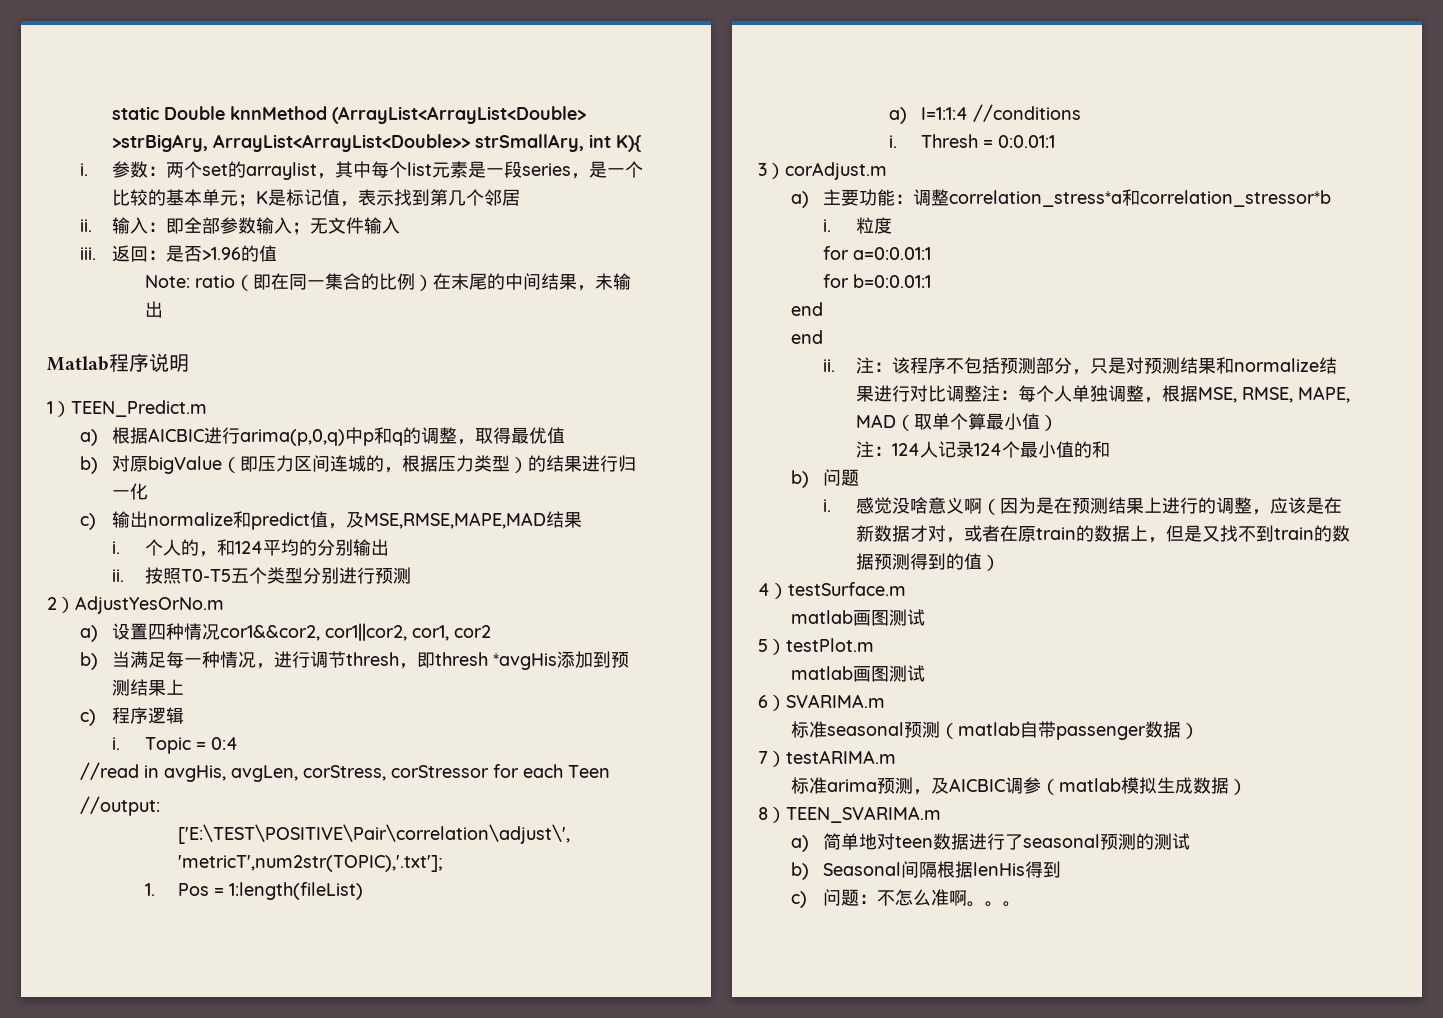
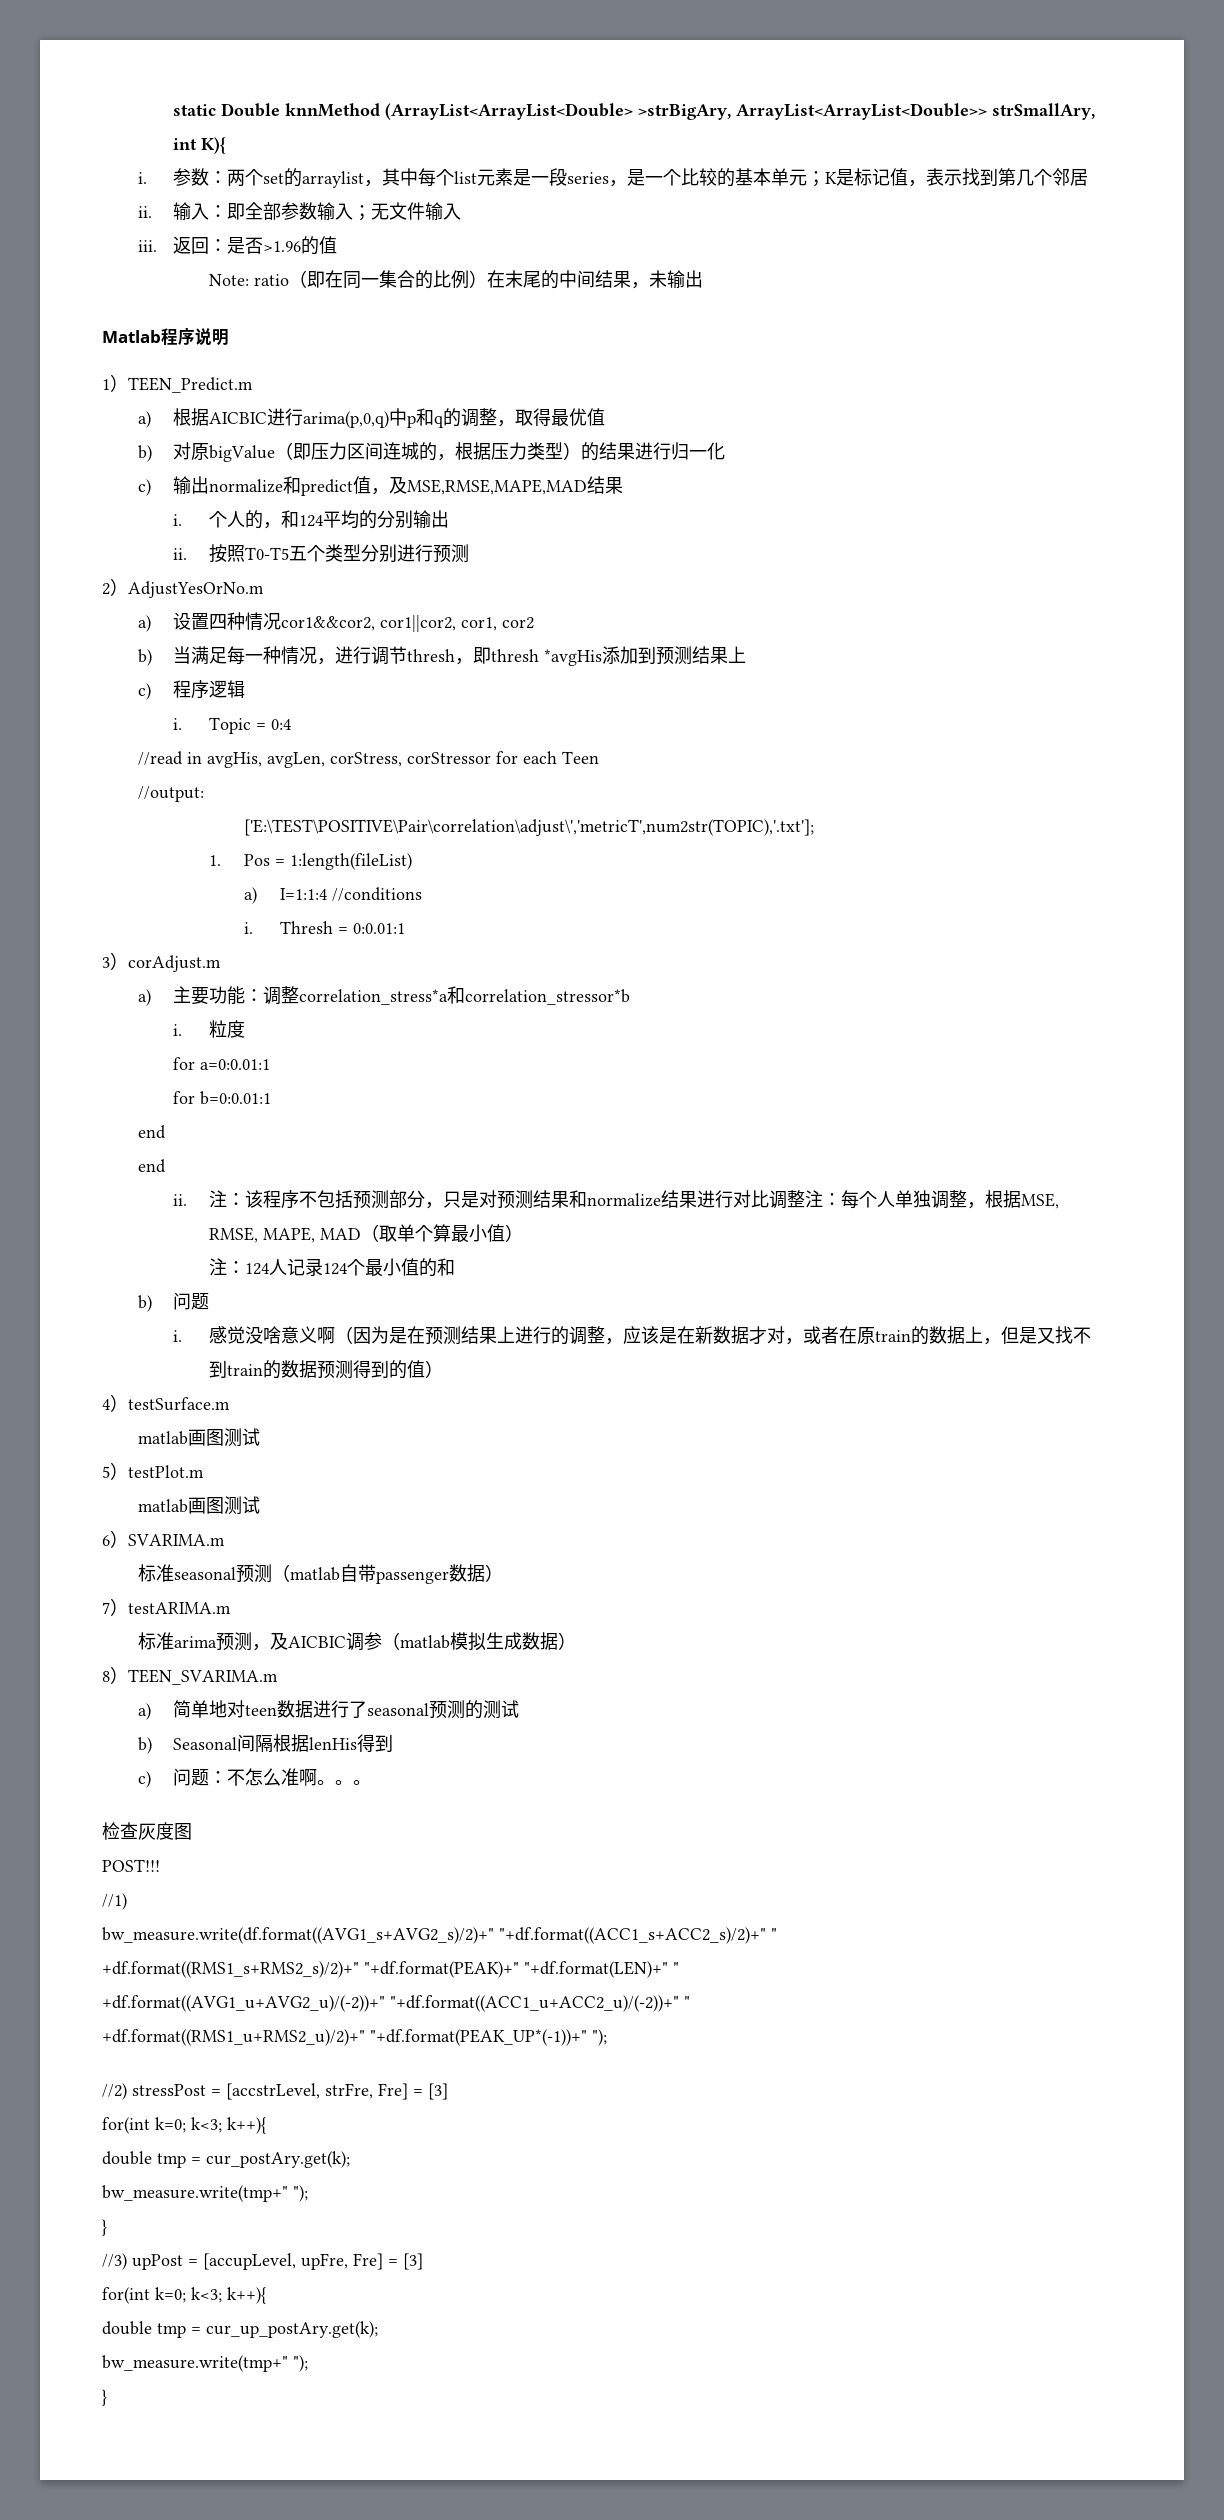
+ 检查灰度图
+ POST!!!
+ //1)
+ bw_measure.write(df.format((AVG1_s+AVG2_s)/2)+" "+df.format((ACC1_s+ACC2_s)/2)+" "
+ +df.format((RMS1_s+RMS2_s)/2)+" "+df.format(PEAK)+" "+df.format(LEN)+" "
+ +df.format((AVG1_u+AVG2_u)/(-2))+" "+df.format((ACC1_u+ACC2_u)/(-2))+" "
+ +df.format((RMS1_u+RMS2_u)/2)+" "+df.format(PEAK_UP*(-1))+" ");
+ //2) stressPost = [accstrLevel, strFre, Fre] = [3]
+ for(int k=0; k<3; k++){
+ double tmp = cur_postAry.get(k);
+ bw_measure.write(tmp+" ");
+ }
+ //3) upPost = [accupLevel, upFre, Fre] = [3]
+ for(int k=0; k<3; k++){
+ double tmp = cur_up_postAry.get(k);
+ bw_measure.write(tmp+" ");
+ }

